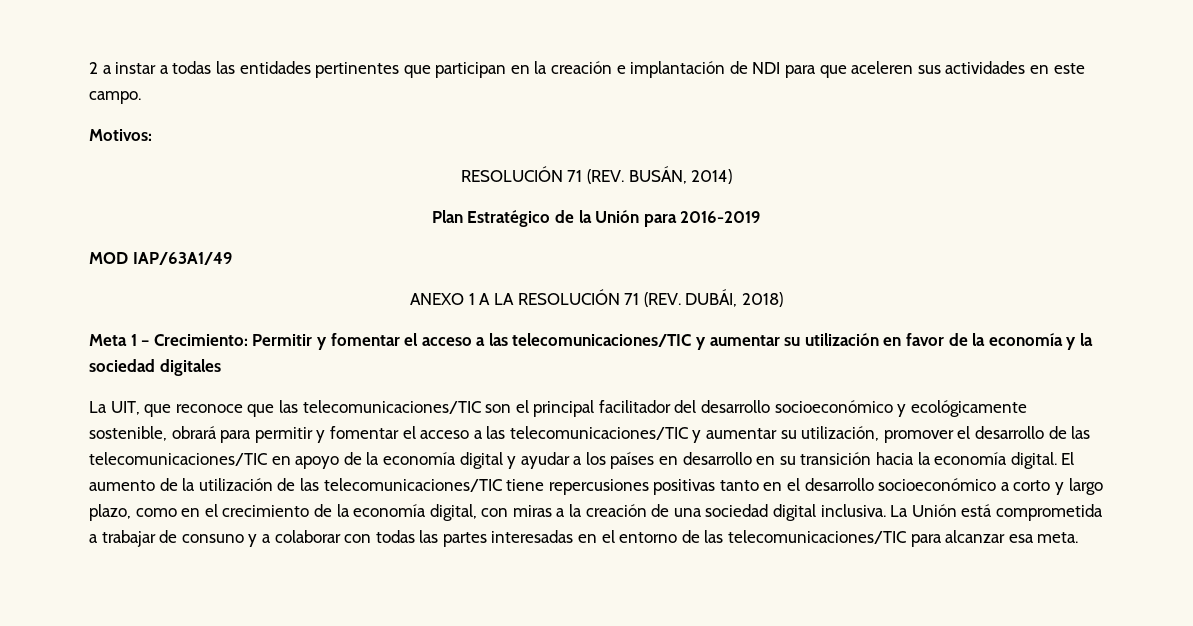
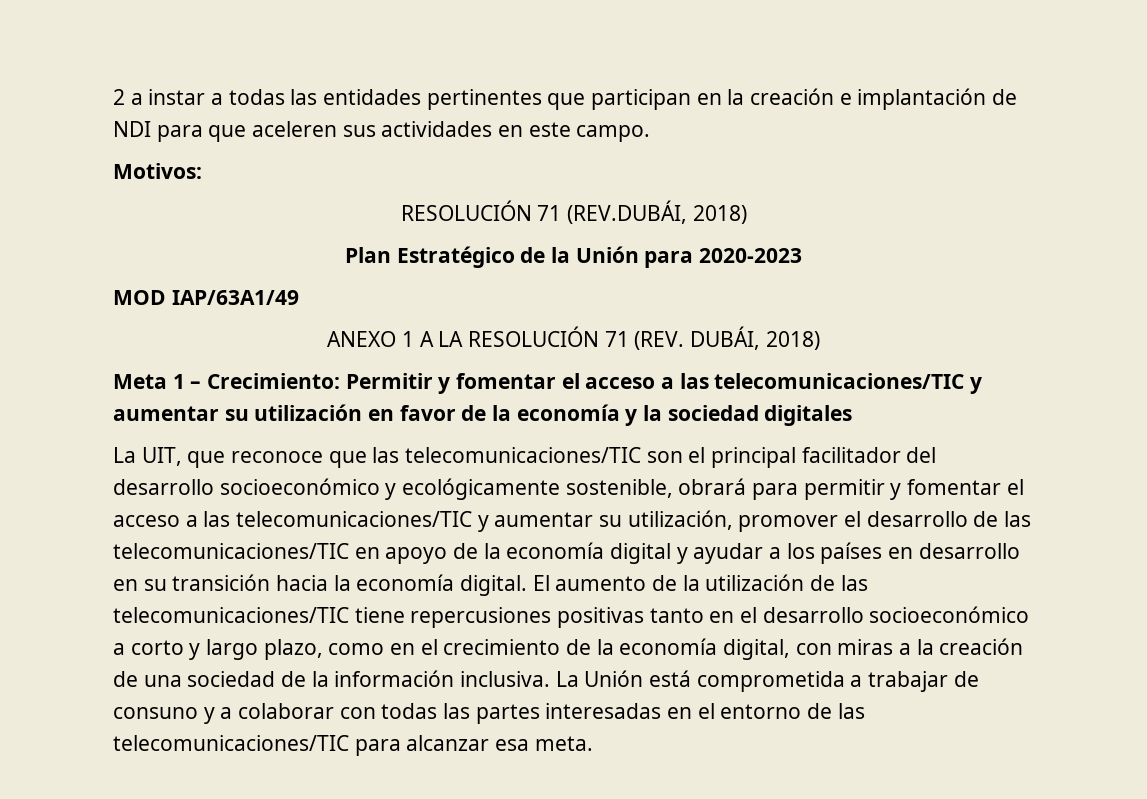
- RESOLUCIÓN 71 (REV. BUSÁN, 2014)
+ RESOLUCIÓN 71 (REV.DUBÁI, 2018)
- Plan Estratégico de la Unión para 2016-2019
+ Plan Estratégico de la Unión para 2020-2023
- El aumento de la utilización de las telecomunicaciones/TIC tiene repercusiones positivas tanto en el desarrollo socioeconómico a corto y largo plazo, como en el crecimiento de la economía digital, con miras a la creación de una sociedad digital inclusiva.
+ El aumento de la utilización de las telecomunicaciones/TIC tiene repercusiones positivas tanto en el desarrollo socioeconómico a corto y largo plazo, como en el crecimiento de la economía digital, con miras a la creación de una sociedad de la información inclusiva.

